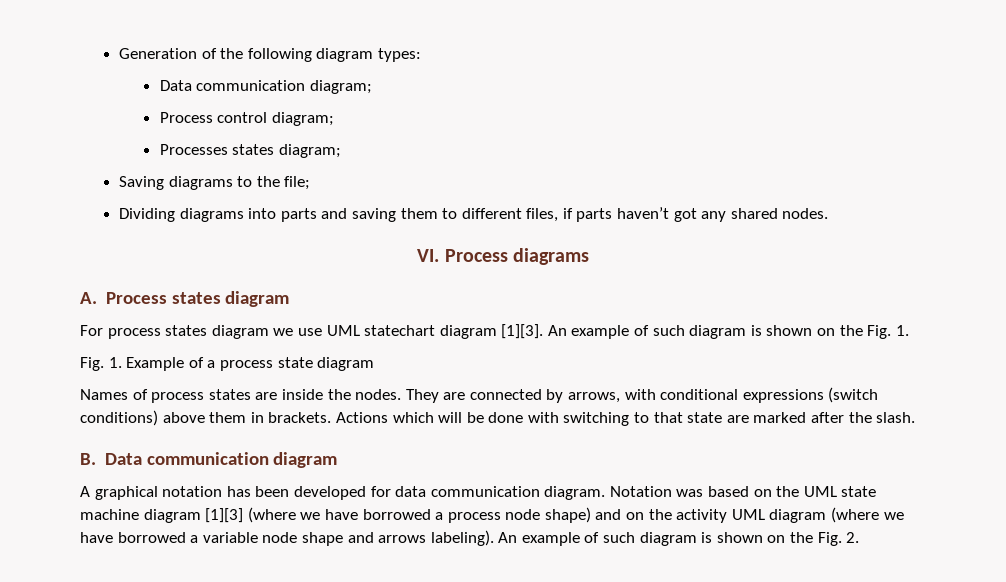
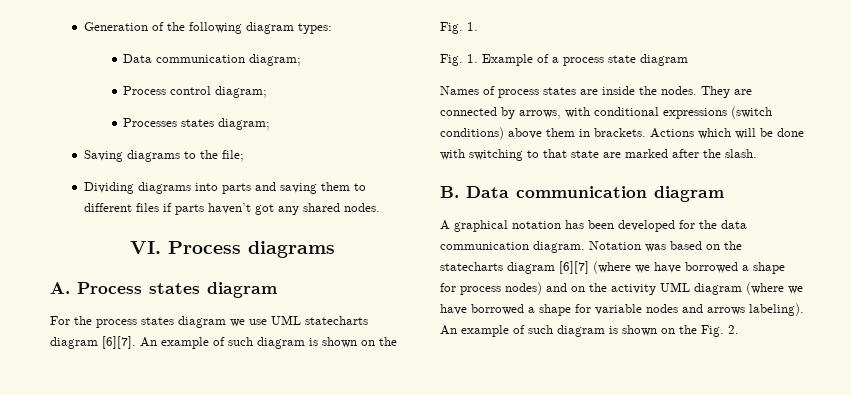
- Dividing diagrams into parts and saving them to different files, if parts haven’t got any shared nodes.
+ Dividing diagrams into parts and saving them to different files if parts haven’t got any shared nodes.
- For process states diagram we use UML statechart diagram [1][3].
+ For the process states diagram we use UML statecharts diagram [6][7].
- A graphical notation has been developed for data communication diagram.
+ A graphical notation has been developed for the data communication diagram.
- Notation was based on the UML state machine diagram [1][3] (where we have borrowed a process node shape) and on the activity UML diagram (where we have borrowed a variable node shape and arrows labeling).
+ Notation was based on the statecharts diagram [6][7] (where we have borrowed a shape for process nodes) and on the activity UML diagram (where we have borrowed a shape for variable nodes and arrows labeling).

